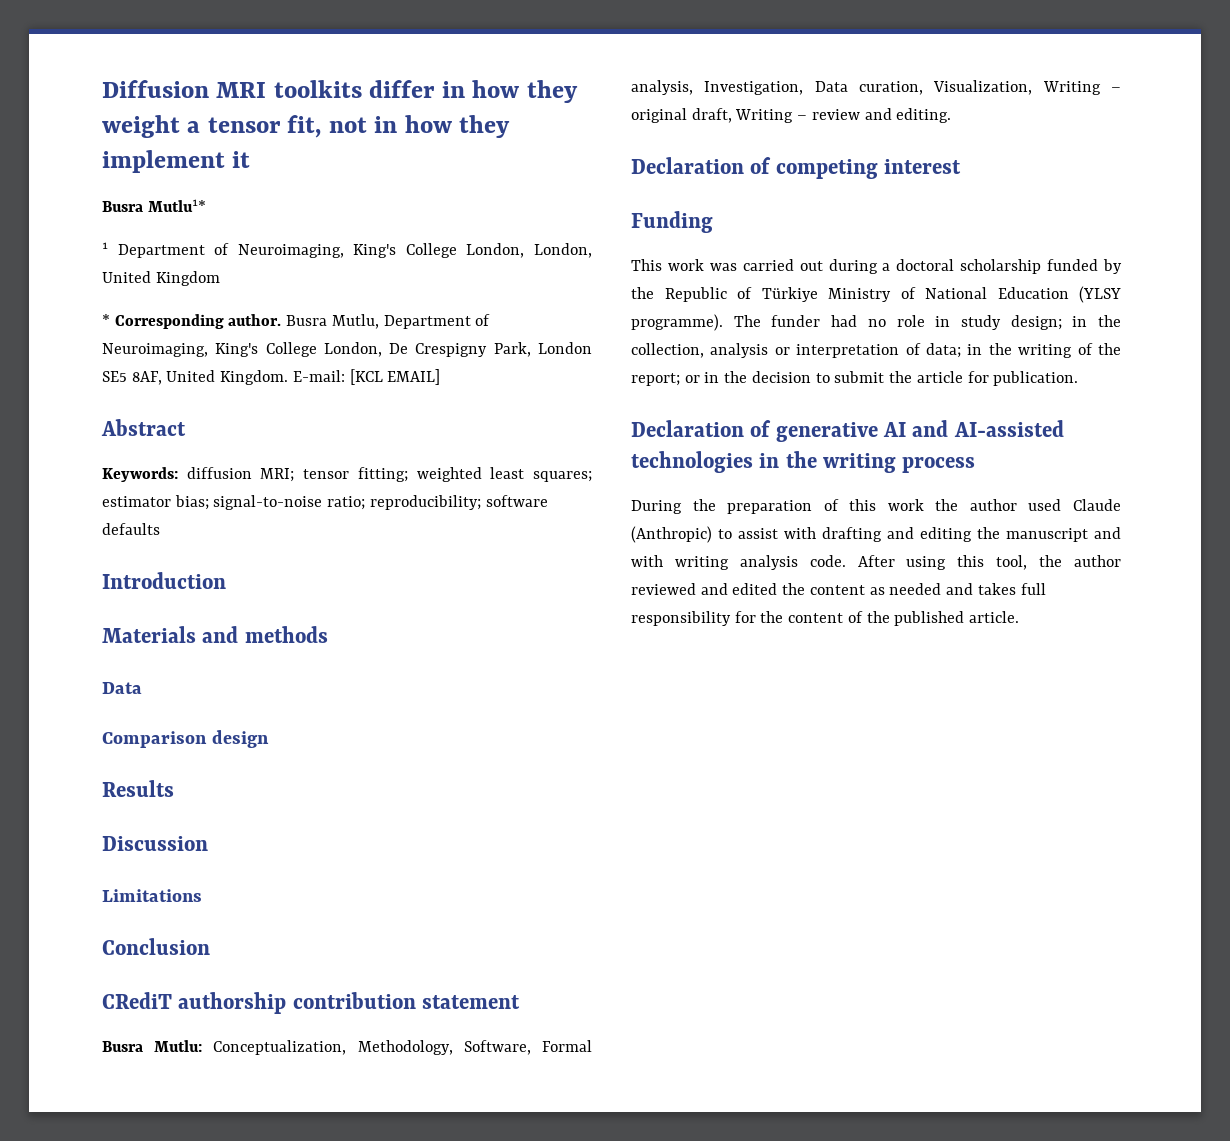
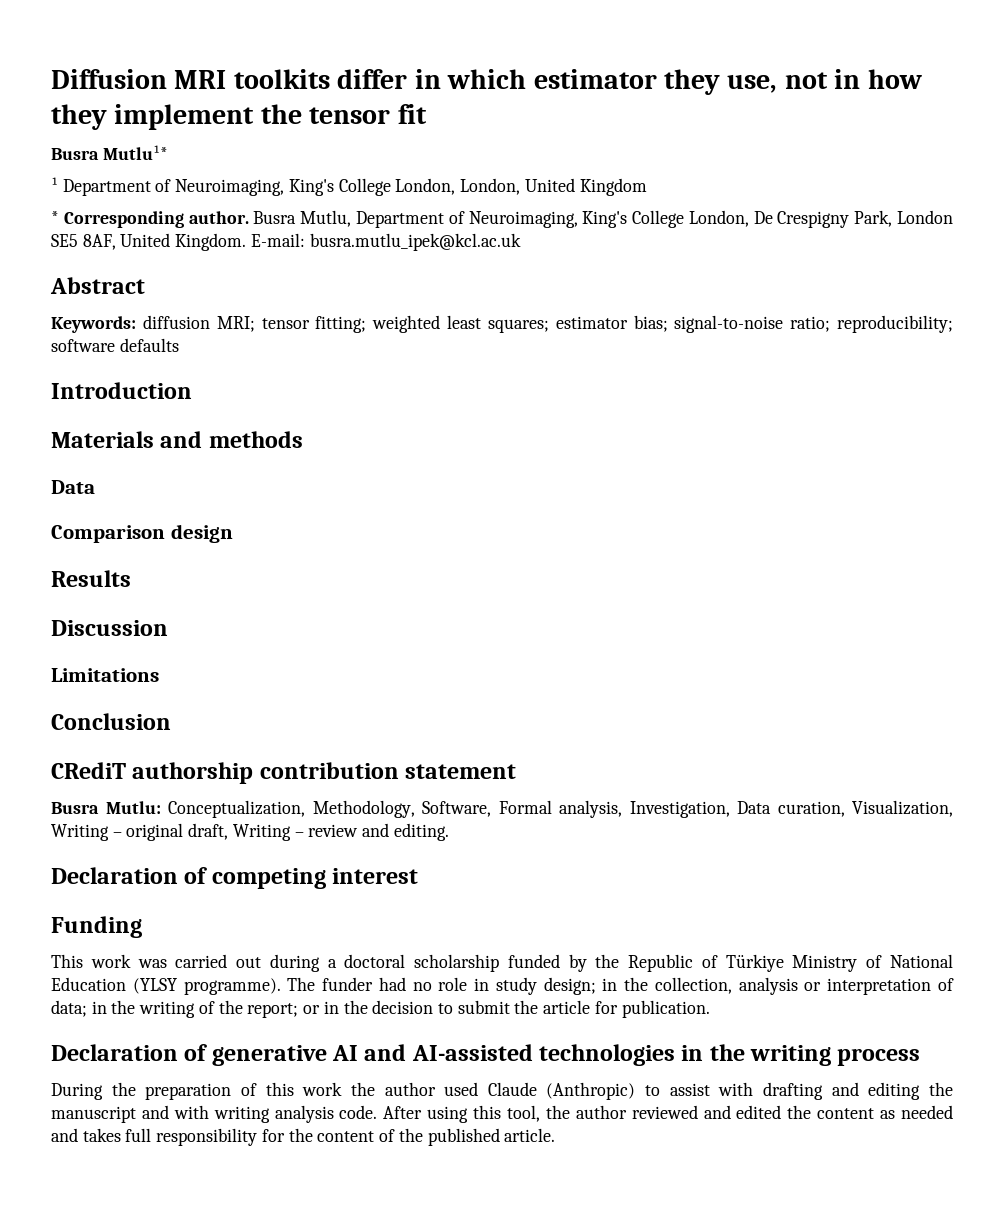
- Diffusion MRI toolkits differ in how they weight a tensor fit, not in how they implement it
+ Diffusion MRI toolkits differ in which estimator they use, not in how they implement the tensor fit
- E-mail: [KCL EMAIL]
+ E-mail: busra.mutlu_ipek@kcl.ac.uk

